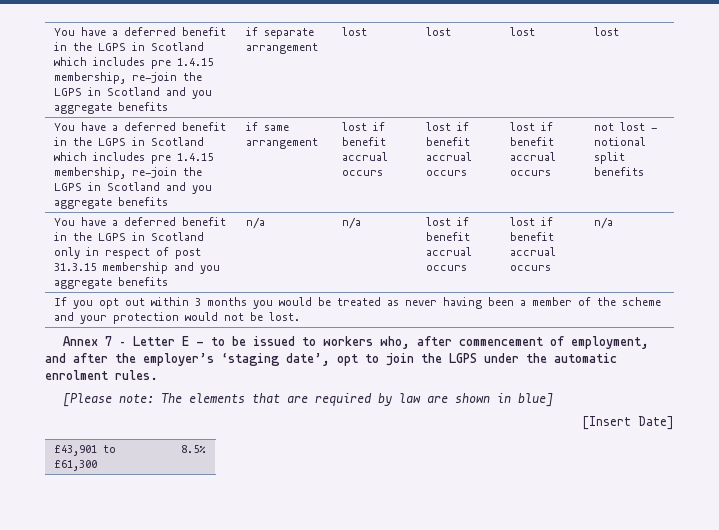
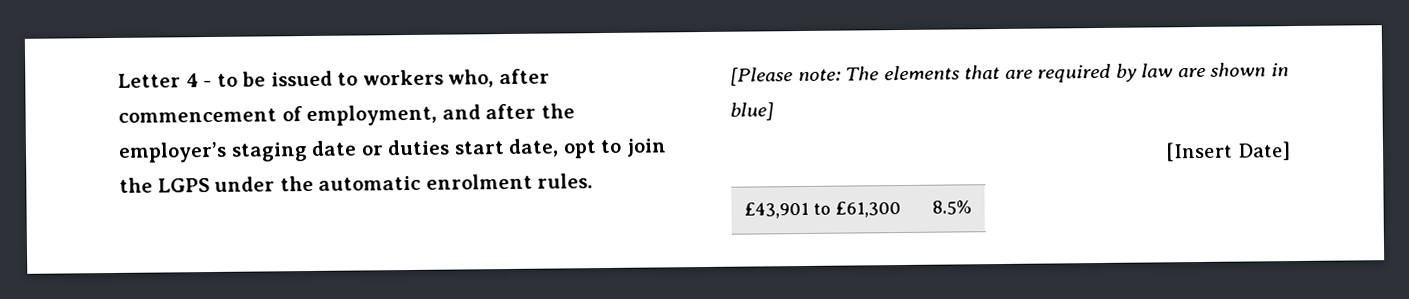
- You have a deferred benefit in the LGPS in Scotland which includes pre 1.4.15 membership, re-join the LGPS in Scotland and you aggregate benefits | if separate arrangement | lost | lost | lost | lost
- You have a deferred benefit in the LGPS in Scotland which includes pre 1.4.15 membership, re-join the LGPS in Scotland and you aggregate benefits | if same arrangement | lost if benefit accrual occurs | lost if benefit accrual occurs | lost if benefit accrual occurs | not lost - notional split benefits
- You have a deferred benefit in the LGPS in Scotland only in respect of post 31.3.15 membership and you aggregate benefits | n/a | n/a | lost if benefit accrual occurs | lost if benefit accrual occurs | n/a
- If you opt out within 3 months you would be treated as never having been a member of the scheme and your protection would not be lost.
- Annex 7 – Letter E - to be issued to workers who, after commencement of employment, and after the employer’s ‘staging date’, opt to join the LGPS under the automatic enrolment rules.
+ Letter 4 - to be issued to workers who, after commencement of employment, and after the employer’s staging date or duties start date, opt to join the LGPS under the automatic enrolment rules.

